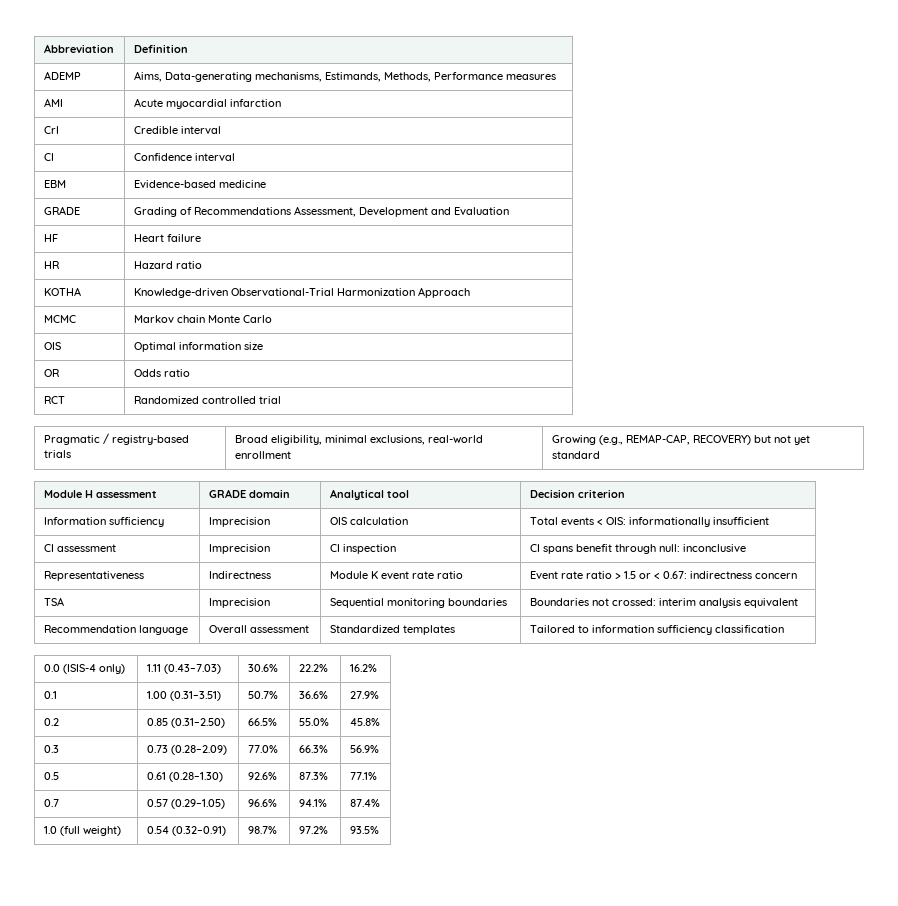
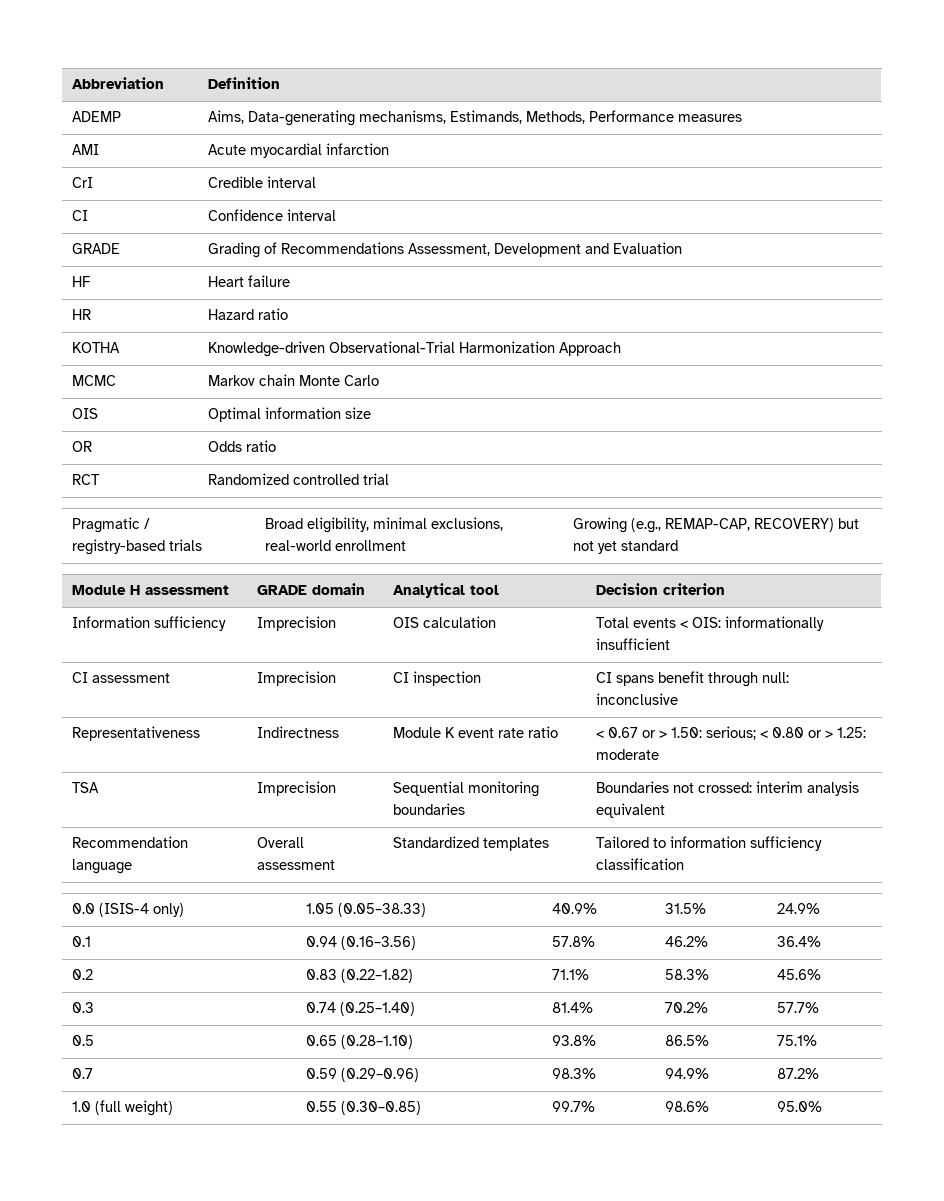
- EBM | Evidence-based medicine
- Representativeness | Indirectness | Module K event rate ratio | Event rate ratio > 1.5 or < 0.67: indirectness concern
+ Representativeness | Indirectness | Module K event rate ratio | < 0.67 or > 1.50: serious; < 0.80 or > 1.25: moderate
- 0.0 (ISIS-4 only) | 1.11 (0.43–7.03) | 30.6% | 22.2% | 16.2%
- 0.1 | 1.00 (0.31–3.51) | 50.7% | 36.6% | 27.9%
- 0.2 | 0.85 (0.31–2.50) | 66.5% | 55.0% | 45.8%
- 0.3 | 0.73 (0.28–2.09) | 77.0% | 66.3% | 56.9%
- 0.5 | 0.61 (0.28–1.30) | 92.6% | 87.3% | 77.1%
- 0.7 | 0.57 (0.29–1.05) | 96.6% | 94.1% | 87.4%
- 1.0 (full weight) | 0.54 (0.32–0.91) | 98.7% | 97.2% | 93.5%
+ 0.0 (ISIS-4 only) | 1.05 (0.05–38.33) | 40.9% | 31.5% | 24.9%
+ 0.1 | 0.94 (0.16–3.56) | 57.8% | 46.2% | 36.4%
+ 0.2 | 0.83 (0.22–1.82) | 71.1% | 58.3% | 45.6%
+ 0.3 | 0.74 (0.25–1.40) | 81.4% | 70.2% | 57.7%
+ 0.5 | 0.65 (0.28–1.10) | 93.8% | 86.5% | 75.1%
+ 0.7 | 0.59 (0.29–0.96) | 98.3% | 94.9% | 87.2%
+ 1.0 (full weight) | 0.55 (0.30–0.85) | 99.7% | 98.6% | 95.0%

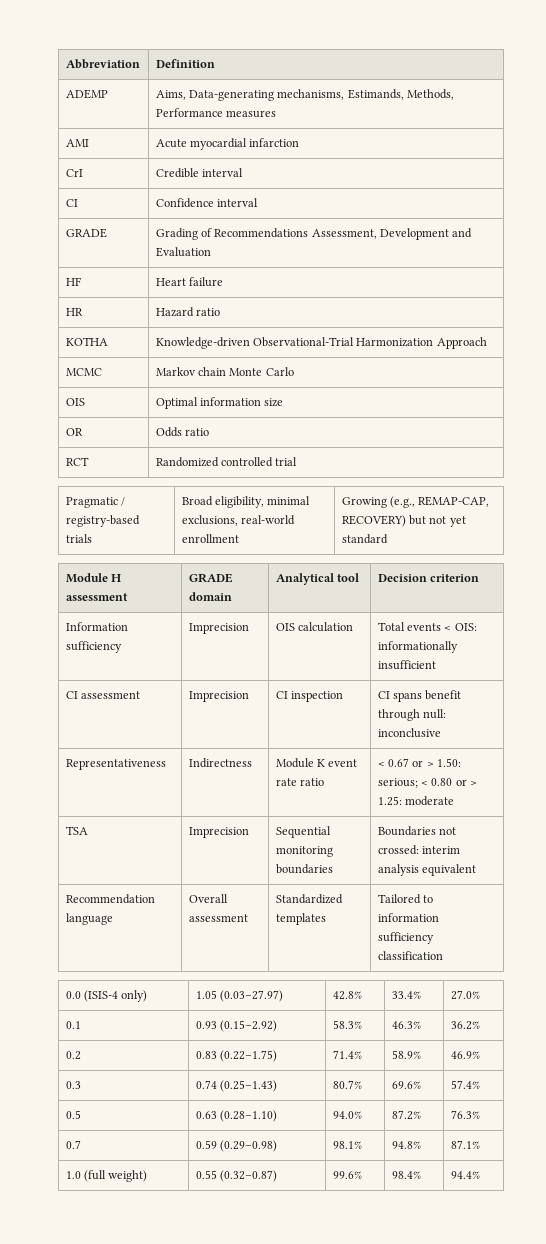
- 0.0 (ISIS-4 only) | 1.05 (0.05–38.33) | 40.9% | 31.5% | 24.9%
- 0.1 | 0.94 (0.16–3.56) | 57.8% | 46.2% | 36.4%
- 0.2 | 0.83 (0.22–1.82) | 71.1% | 58.3% | 45.6%
- 0.3 | 0.74 (0.25–1.40) | 81.4% | 70.2% | 57.7%
+ 0.0 (ISIS-4 only) | 1.05 (0.03–27.97) | 42.8% | 33.4% | 27.0%
+ 0.1 | 0.93 (0.15–2.92) | 58.3% | 46.3% | 36.2%
+ 0.2 | 0.83 (0.22–1.75) | 71.4% | 58.9% | 46.9%
+ 0.3 | 0.74 (0.25–1.43) | 80.7% | 69.6% | 57.4%
- 0.5 | 0.65 (0.28–1.10) | 93.8% | 86.5% | 75.1%
+ 0.5 | 0.63 (0.28–1.10) | 94.0% | 87.2% | 76.3%
- 0.7 | 0.59 (0.29–0.96) | 98.3% | 94.9% | 87.2%
+ 0.7 | 0.59 (0.29–0.98) | 98.1% | 94.8% | 87.1%
- 1.0 (full weight) | 0.55 (0.30–0.85) | 99.7% | 98.6% | 95.0%
+ 1.0 (full weight) | 0.55 (0.32–0.87) | 99.6% | 98.4% | 94.4%

